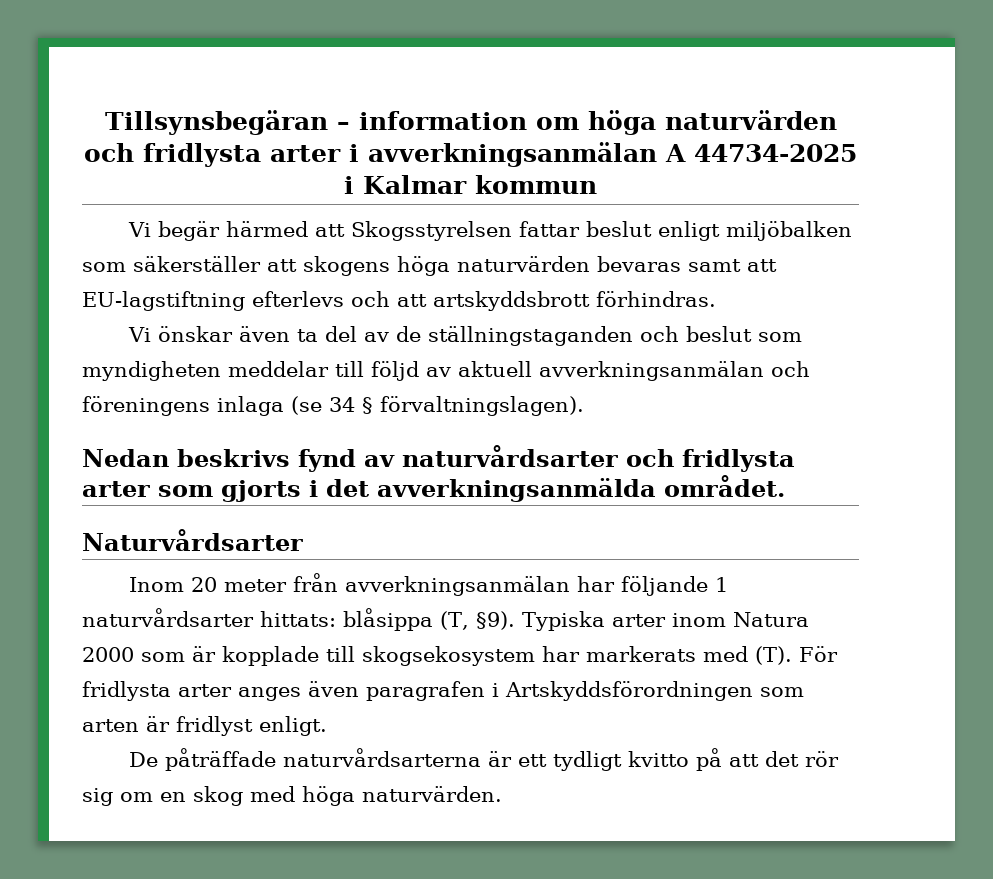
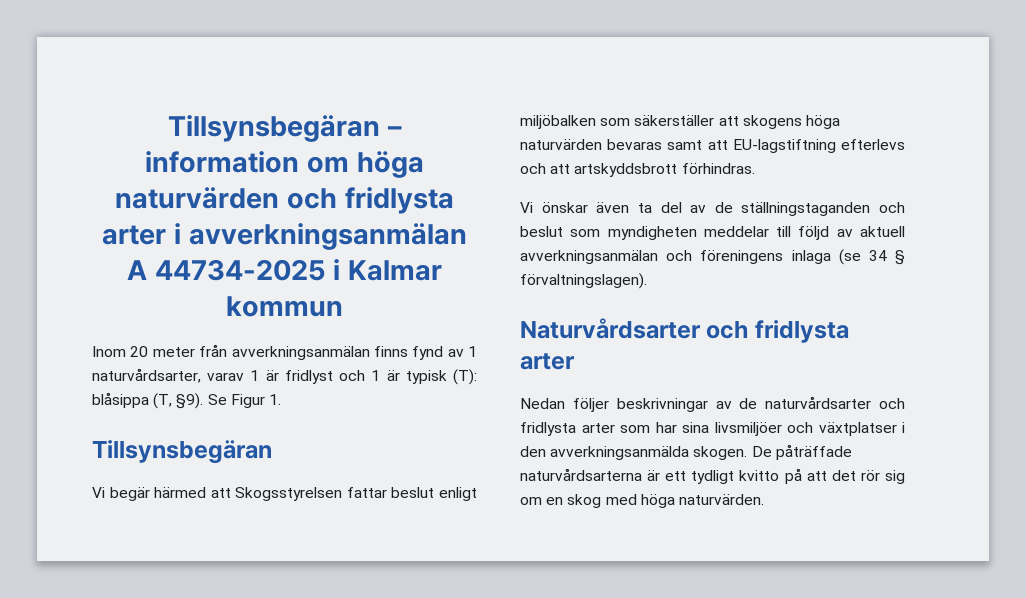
+ Inom 20 meter från avverkningsanmälan finns fynd av 1 naturvårdsarter, varav 1 är fridlyst och 1 är typisk (T): blåsippa (T, §9). Se Figur 1.
+ Tillsynsbegäran
- Nedan beskrivs fynd av naturvårdsarter och fridlysta arter som gjorts i det avverkningsanmälda området.
- Naturvårdsarter
- Inom 20 meter från avverkningsanmälan har följande 1 naturvårdsarter hittats: blåsippa (T, §9). Typiska arter inom Natura 2000 som är kopplade till skogsekosystem har markerats med (T). För fridlysta arter anges även paragrafen i Artskyddsförordningen som arten är fridlyst enligt.
- De påträffade naturvårdsarterna är ett tydligt kvitto på att det rör sig om en skog med höga naturvärden.
+ Naturvårdsarter och fridlysta arter
+ Nedan följer beskrivningar av de naturvårdsarter och fridlysta arter som har sina livsmiljöer och växtplatser i den avverkningsanmälda skogen. De påträffade naturvårdsarterna är ett tydligt kvitto på att det rör sig om en skog med höga naturvärden.

